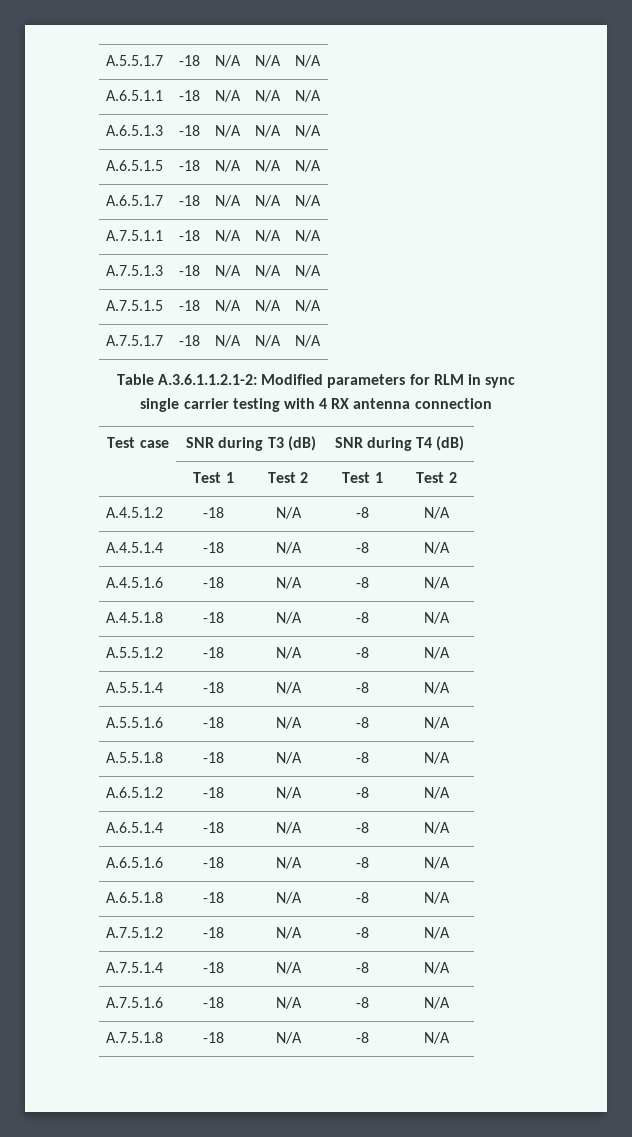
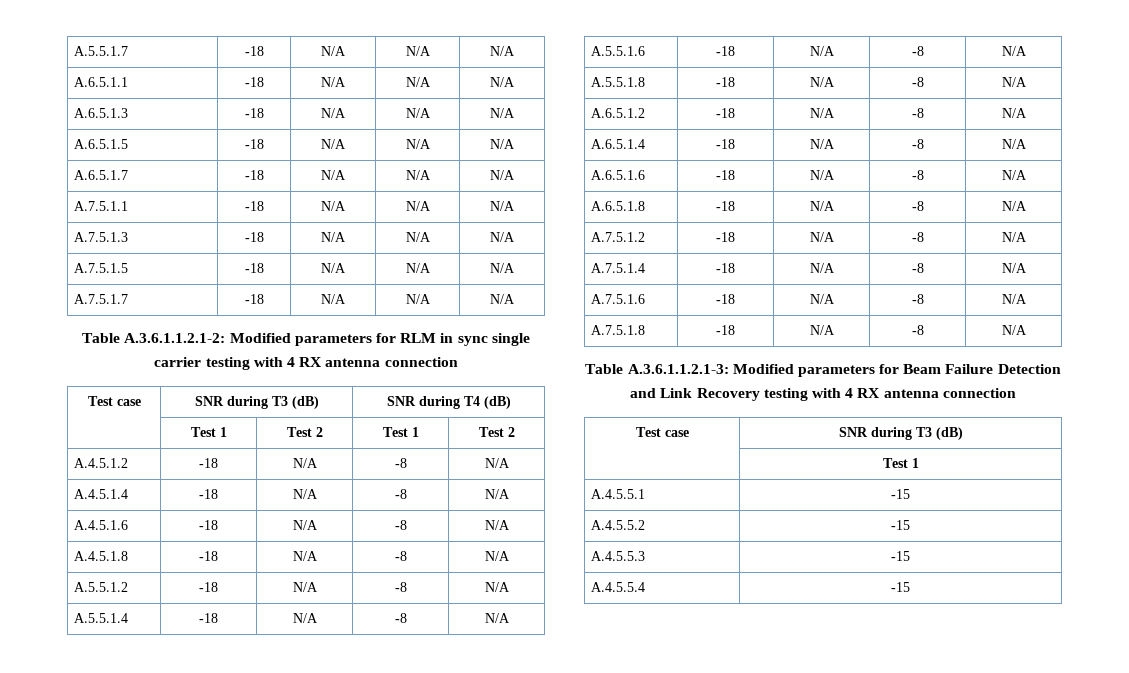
+ Table A.3.6.1.1.2.1-3: Modified parameters for Beam Failure Detection and Link Recovery testing with 4 RX antenna connection
+ Test case | SNR during T3 (dB)
+ | Test 1
+ A.4.5.5.1 | -15
+ A.4.5.5.2 | -15
+ A.4.5.5.3 | -15
+ A.4.5.5.4 | -15

